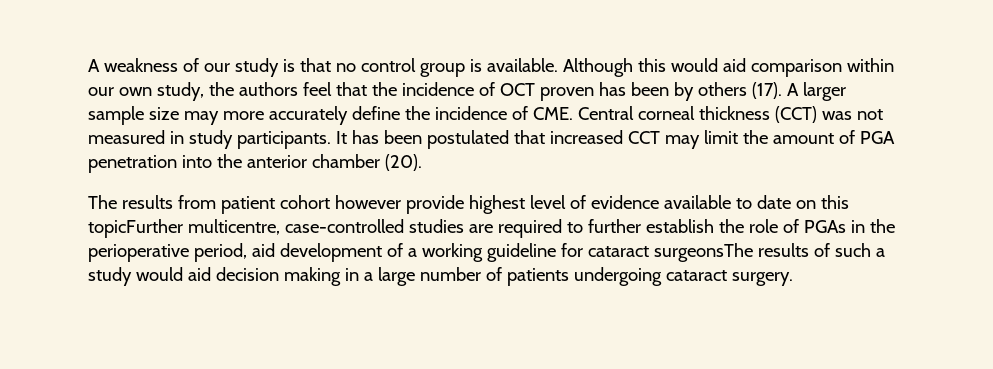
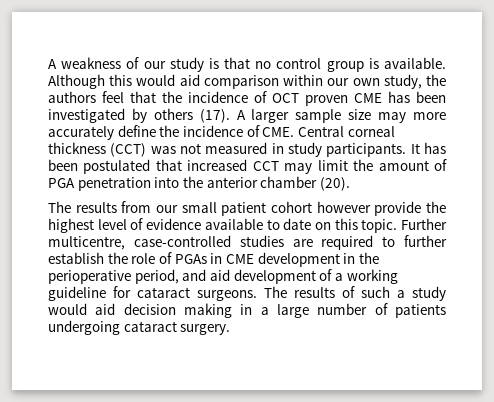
- Although this would aid comparison within our own study, the authors feel that the incidence of OCT proven has been by others (17).
+ Although this would aid comparison within our own study, the authors feel that the incidence of OCT proven CME has been investigated by others (17).
- The results from patient cohort however provide highest level of evidence available to date on this topicFurther multicentre, case-controlled studies are required to further establish the role of PGAs in the perioperative period, aid development of a working guideline for cataract surgeonsThe results of such a study would aid decision making in a large number of patients undergoing cataract surgery.
+ The results from our small patient cohort however provide the highest level of evidence available to date on this topic. Further multicentre, case-controlled studies are required to further establish the role of PGAs in CME development in the perioperative period, and aid development of a working guideline for cataract surgeons. The results of such a study would aid decision making in a large number of patients undergoing cataract surgery.

